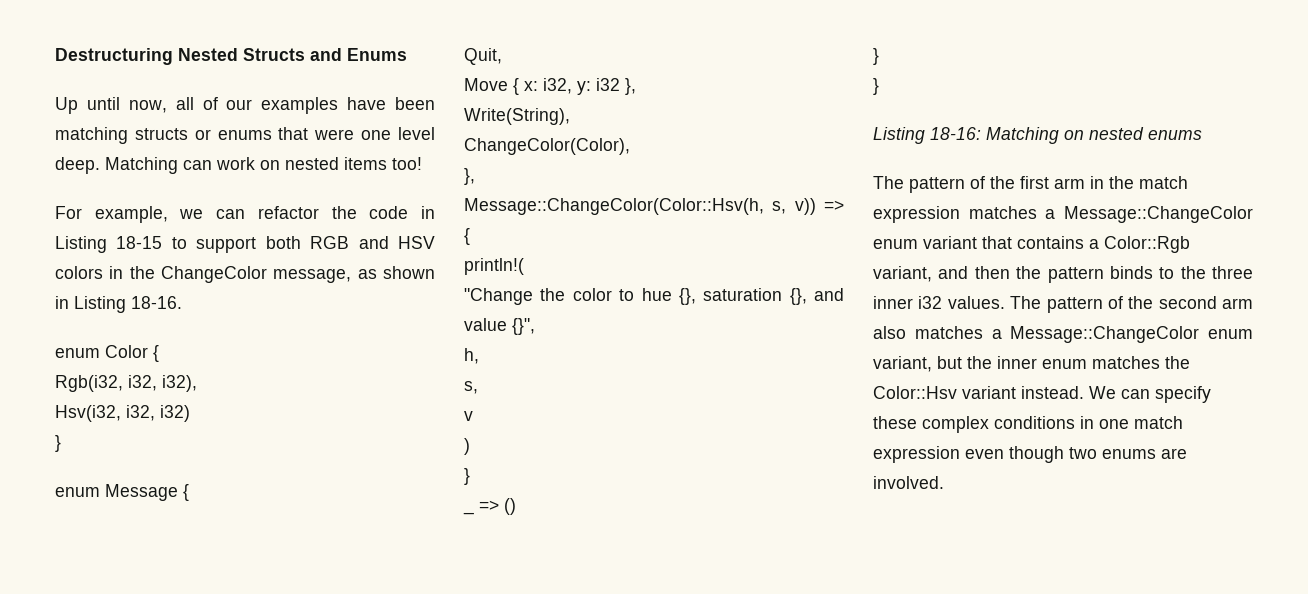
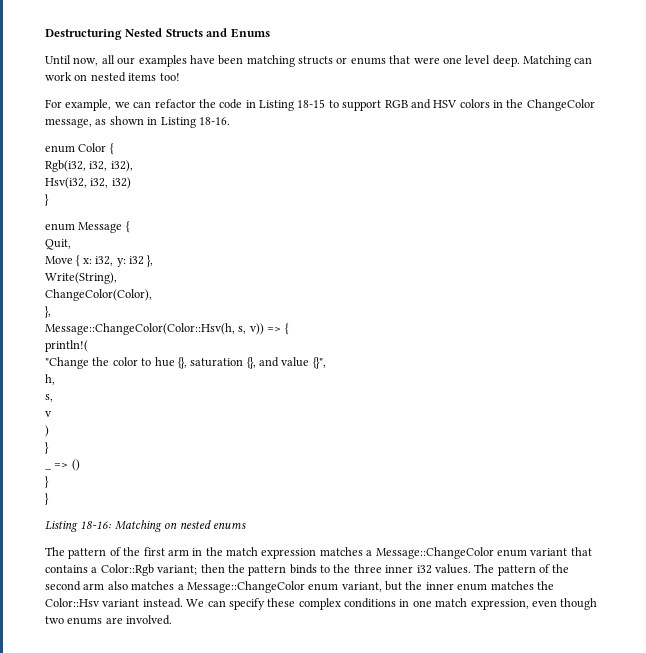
- Up until now, all of our examples have been matching structs or enums that were one level deep.
+ Until now, all our examples have been matching structs or enums that were one level deep.
- For example, we can refactor the code in Listing 18-15 to support both RGB and HSV colors in the ChangeColor message, as shown in Listing 18-16.
+ For example, we can refactor the code in Listing 18-15 to support RGB and HSV colors in the ChangeColor message, as shown in Listing 18-16.
- The pattern of the first arm in the match expression matches a Message::ChangeColor enum variant that contains a Color::Rgb variant, and then the pattern binds to the three inner i32 values.
+ The pattern of the first arm in the match expression matches a Message::ChangeColor enum variant that contains a Color::Rgb variant; then the pattern binds to the three inner i32 values.
- We can specify these complex conditions in one match expression even though two enums are involved.
+ We can specify these complex conditions in one match expression, even though two enums are involved.

